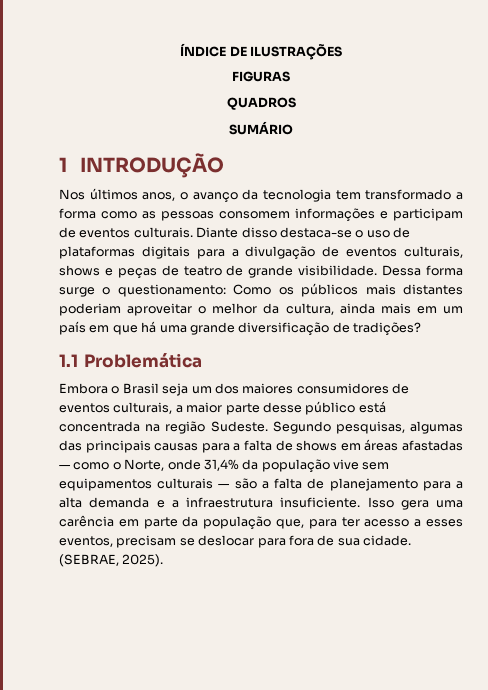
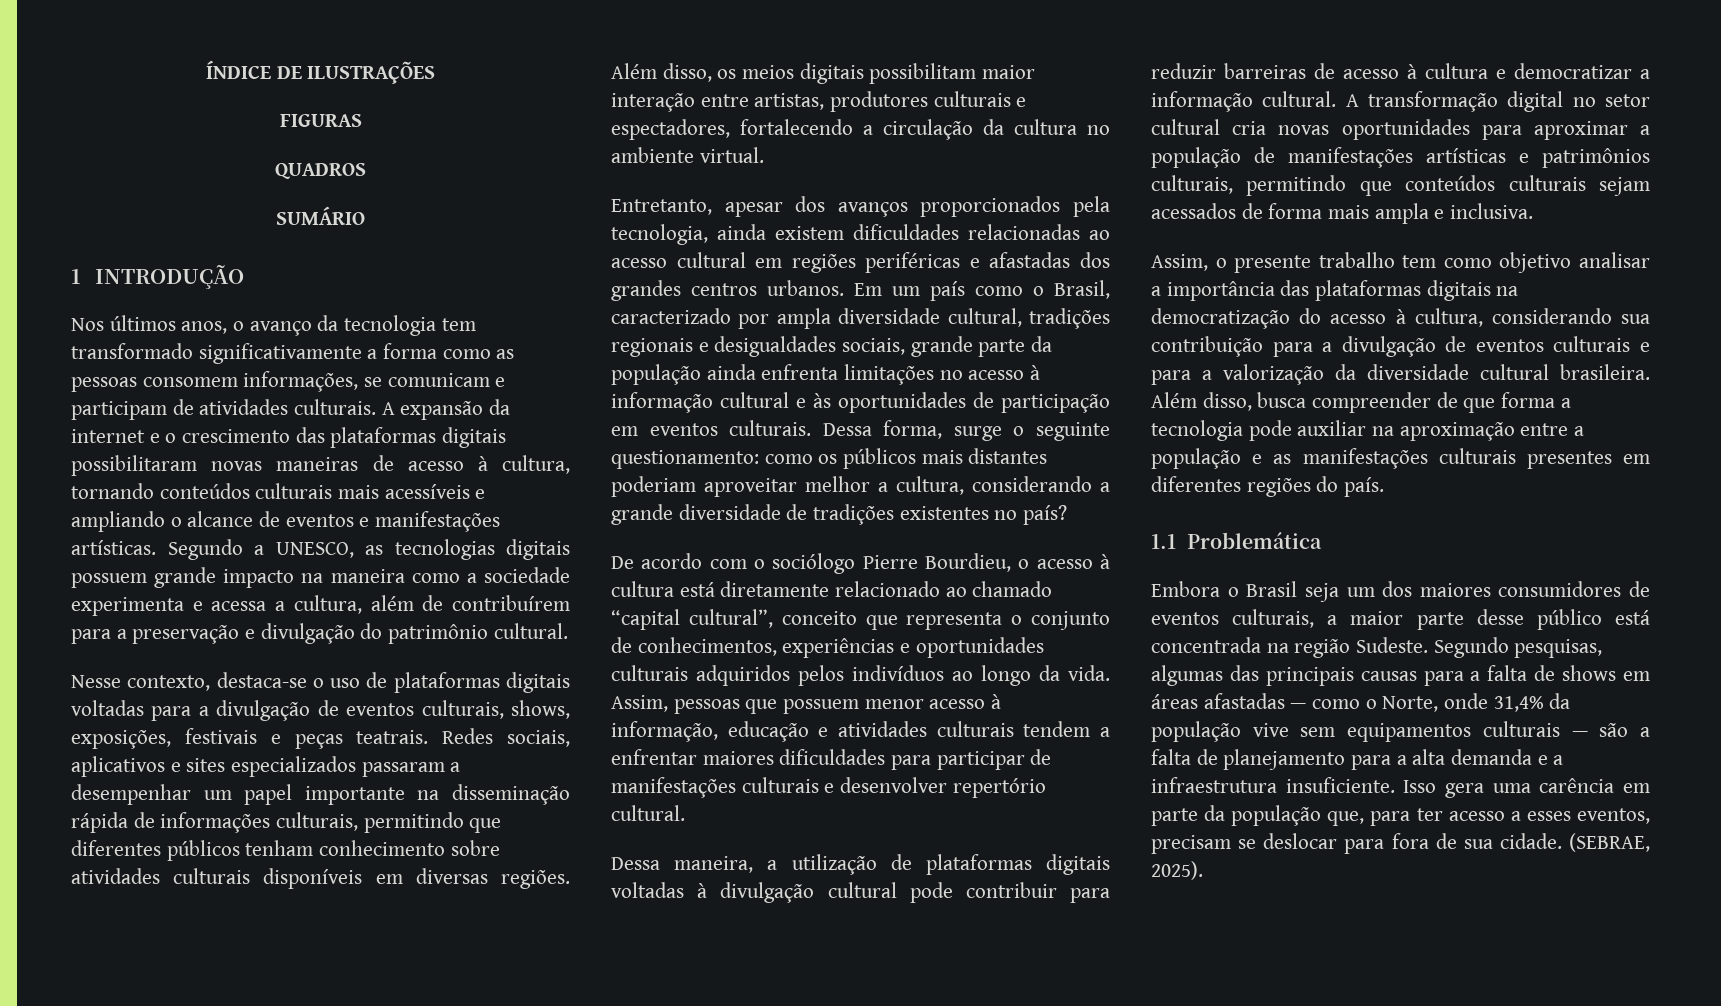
- Nos últimos anos, o avanço da tecnologia tem transformado a forma como as pessoas consomem informações e participam de eventos culturais. Diante disso destaca-se o uso de plataformas digitais para a divulgação de eventos culturais, shows e peças de teatro de grande visibilidade. Dessa forma surge o questionamento: Como os públicos mais distantes poderiam aproveitar o melhor da cultura, ainda mais em um país em que há uma grande diversificação de tradições?
+ Nos últimos anos, o avanço da tecnologia tem transformado significativamente a forma como as pessoas consomem informações, se comunicam e participam de atividades culturais. A expansão da internet e o crescimento das plataformas digitais possibilitaram novas maneiras de acesso à cultura, tornando conteúdos culturais mais acessíveis e ampliando o alcance de eventos e manifestações artísticas. Segundo a UNESCO, as tecnologias digitais possuem grande impacto na maneira como a sociedade experimenta e acessa a cultura, além de contribuírem para a preservação e divulgação do patrimônio cultural.
+ Nesse contexto, destaca-se o uso de plataformas digitais voltadas para a divulgação de eventos culturais, shows, exposições, festivais e peças teatrais. Redes sociais, aplicativos e sites especializados passaram a desempenhar um papel importante na disseminação rápida de informações culturais, permitindo que diferentes públicos tenham conhecimento sobre atividades culturais disponíveis em diversas regiões. Além disso, os meios digitais possibilitam maior interação entre artistas, produtores culturais e espectadores, fortalecendo a circulação da cultura no ambiente virtual.
+ Entretanto, apesar dos avanços proporcionados pela tecnologia, ainda existem dificuldades relacionadas ao acesso cultural em regiões periféricas e afastadas dos grandes centros urbanos. Em um país como o Brasil, caracterizado por ampla diversidade cultural, tradições regionais e desigualdades sociais, grande parte da população ainda enfrenta limitações no acesso à informação cultural e às oportunidades de participação em eventos culturais. Dessa forma, surge o seguinte questionamento: como os públicos mais distantes poderiam aproveitar melhor a cultura, considerando a grande diversidade de tradições existentes no país?
+ De acordo com o sociólogo Pierre Bourdieu, o acesso à cultura está diretamente relacionado ao chamado “capital cultural”, conceito que representa o conjunto de conhecimentos, experiências e oportunidades culturais adquiridos pelos indivíduos ao longo da vida. Assim, pessoas que possuem menor acesso à informação, educação e atividades culturais tendem a enfrentar maiores dificuldades para participar de manifestações culturais e desenvolver repertório cultural.
+ Dessa maneira, a utilização de plataformas digitais voltadas à divulgação cultural pode contribuir para reduzir barreiras de acesso à cultura e democratizar a informação cultural. A transformação digital no setor cultural cria novas oportunidades para aproximar a população de manifestações artísticas e patrimônios culturais, permitindo que conteúdos culturais sejam acessados de forma mais ampla e inclusiva.
+ Assim, o presente trabalho tem como objetivo analisar a importância das plataformas digitais na democratização do acesso à cultura, considerando sua contribuição para a divulgação de eventos culturais e para a valorização da diversidade cultural brasileira. Além disso, busca compreender de que forma a tecnologia pode auxiliar na aproximação entre a população e as manifestações culturais presentes em diferentes regiões do país.

